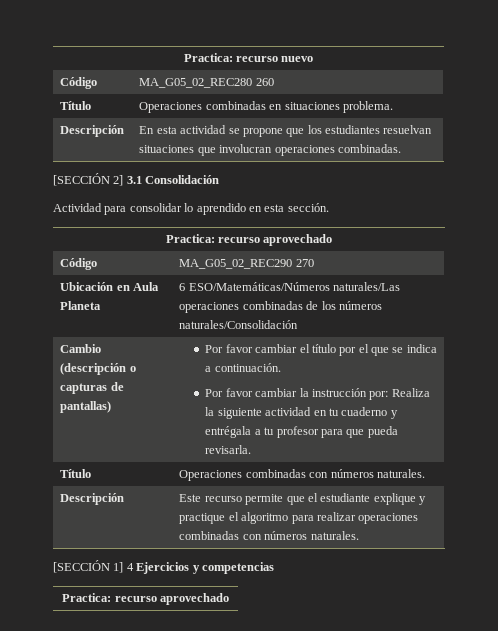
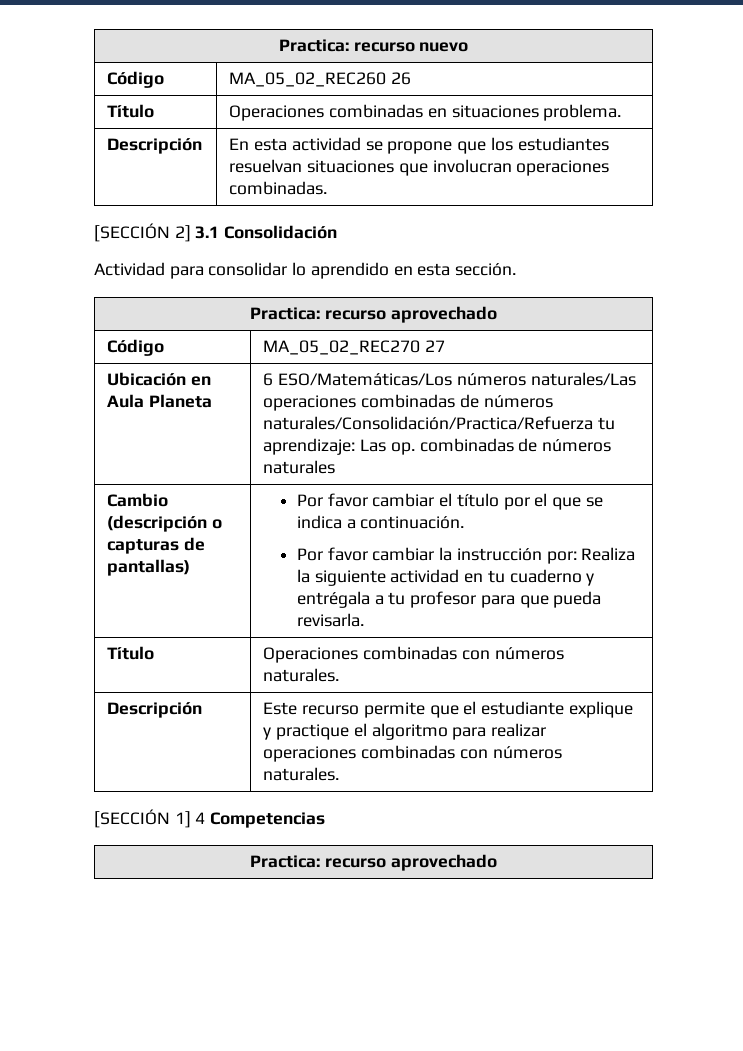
- Código | MA_G05_02_REC280 260
+ Código | MA_05_02_REC260 26
- Código | MA_G05_02_REC290 270
+ Código | MA_05_02_REC270 27
- Ubicación en Aula Planeta | 6 ESO/Matemáticas/Números naturales/Las operaciones combinadas de los números naturales/Consolidación
+ Ubicación en Aula Planeta | 6 ESO/Matemáticas/Los números naturales/Las operaciones combinadas de números naturales/Consolidación/Practica/Refuerza tu aprendizaje: Las op. combinadas de números naturales
- [SECCIÓN 1] 4 Ejercicios y competencias
+ [SECCIÓN 1] 4 Competencias

